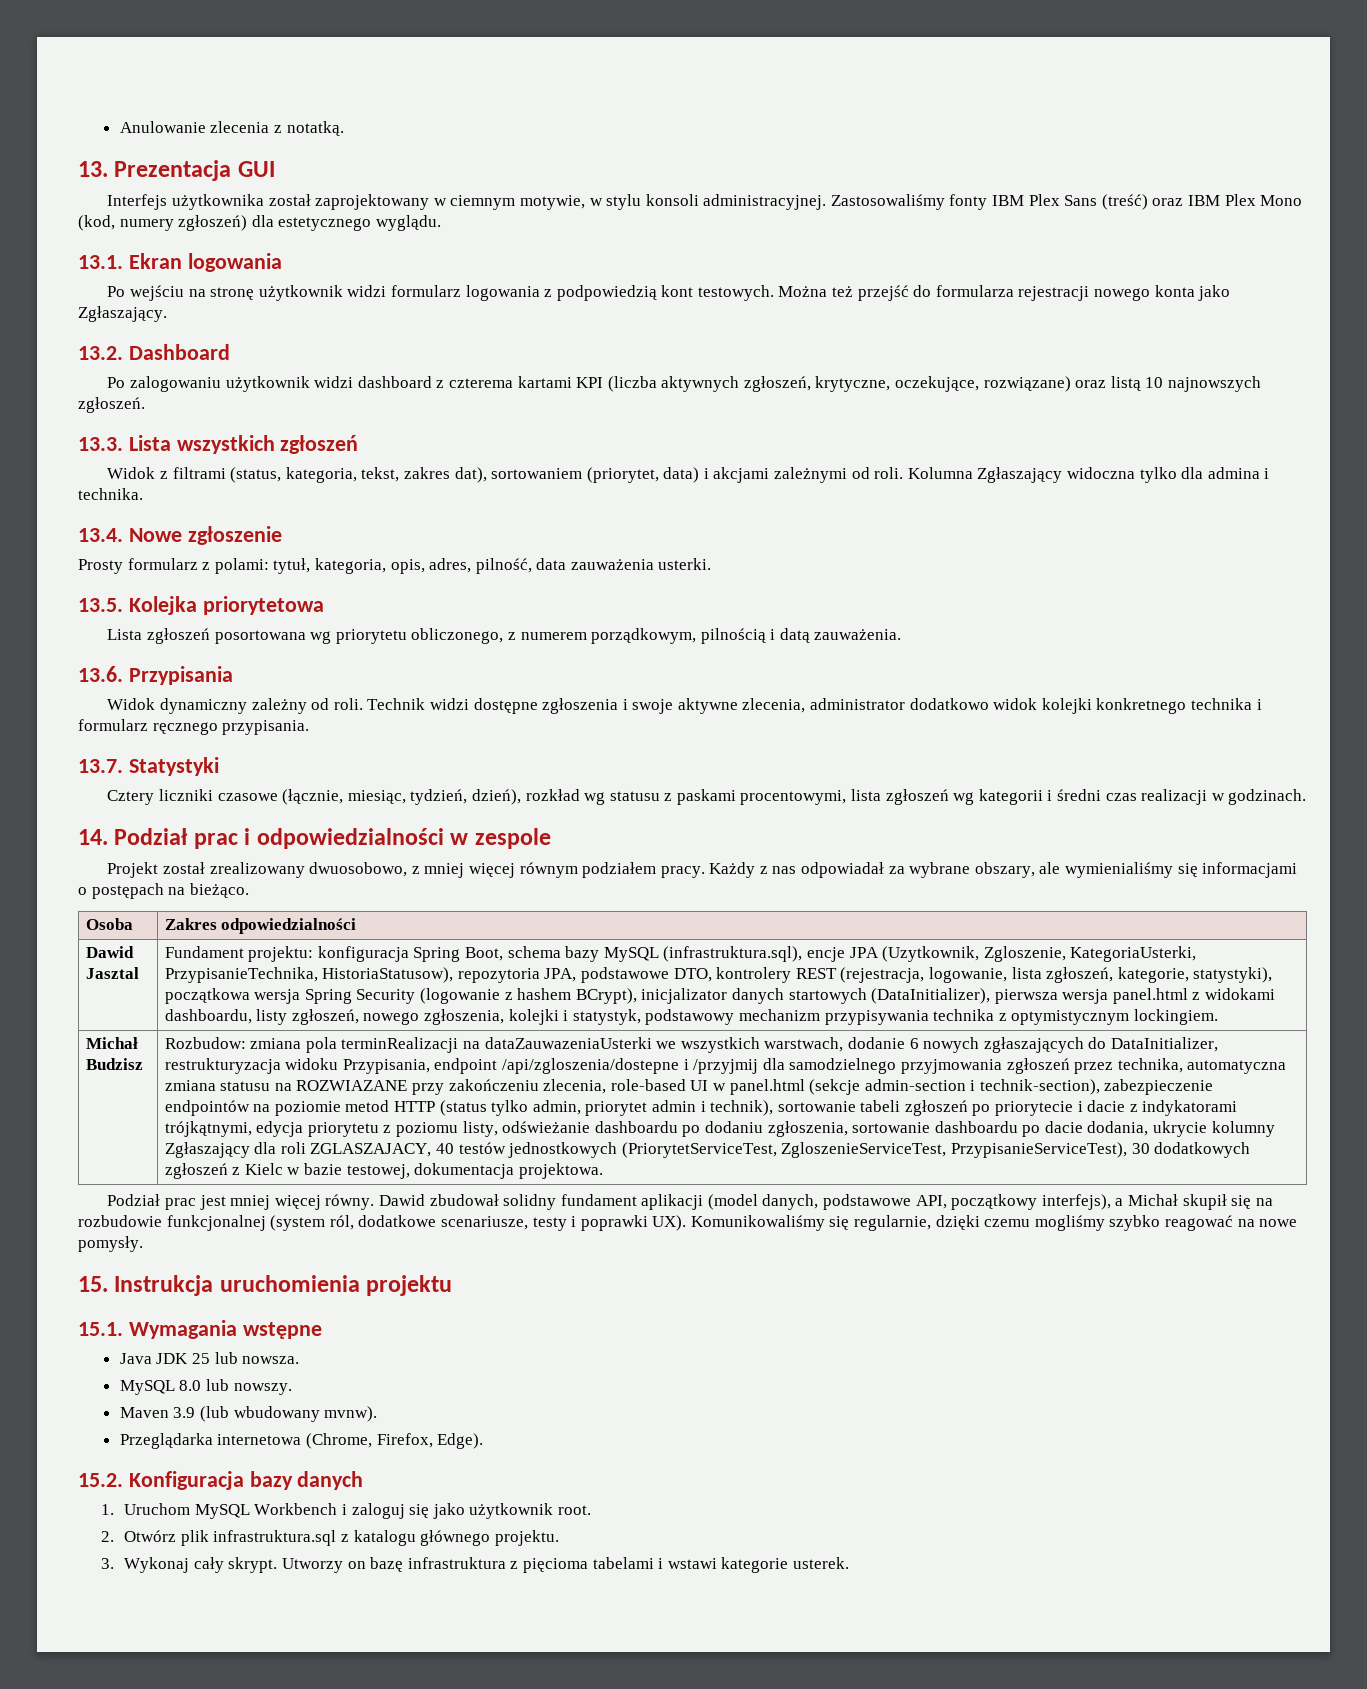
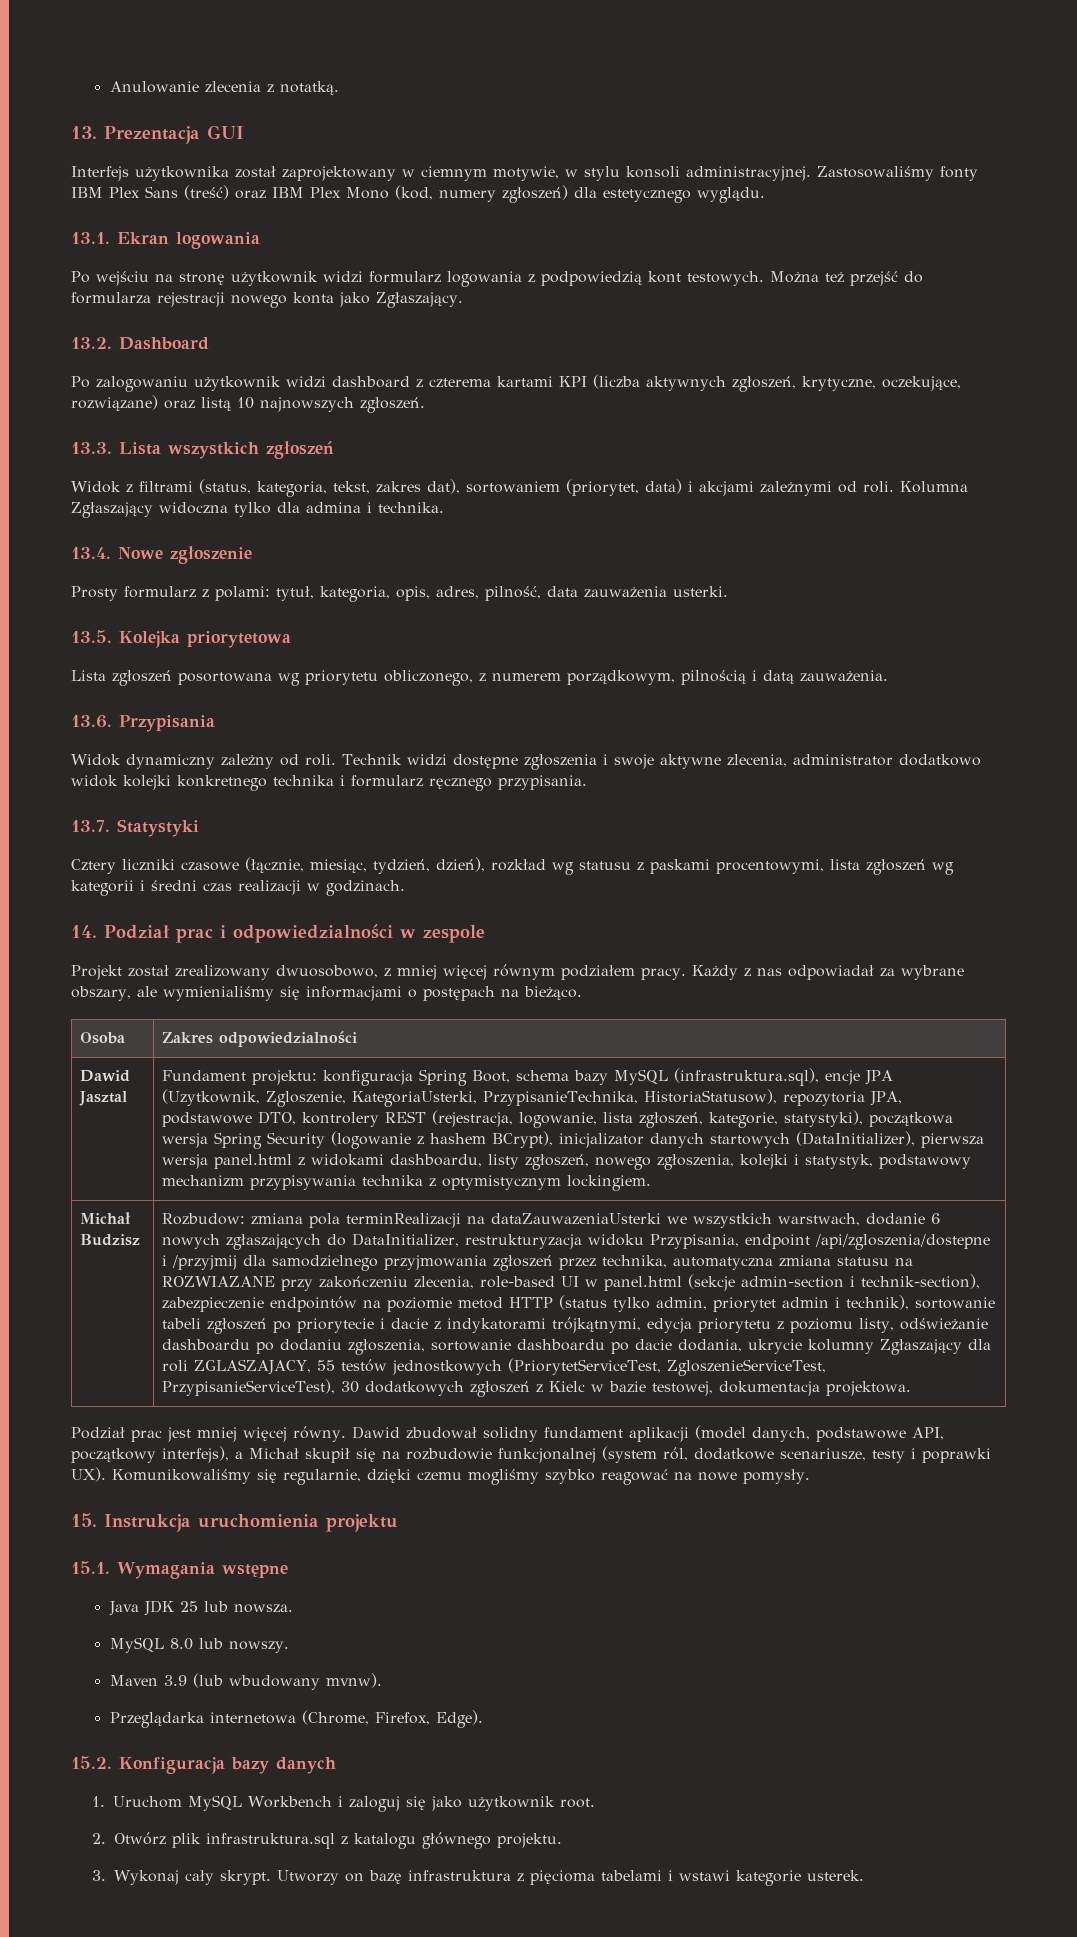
- zmiana pola terminRealizacji na dataZauwazeniaUsterki we wszystkich warstwach, dodanie 6 nowych zgłaszających do DataInitializer, restrukturyzacja widoku Przypisania, endpoint /api/zgloszenia/dostepne i /przyjmij dla samodzielnego przyjmowania zgłoszeń przez technika, automatyczna zmiana statusu na ROZWIAZANE przy zakończeniu zlecenia, role-based UI w panel.html (sekcje admin-section i technik-section), zabezpieczenie endpointów na poziomie metod HTTP (status tylko admin, priorytet admin i technik), sortowanie tabeli zgłoszeń po priorytecie i dacie z indykatorami trójkątnymi, edycja priorytetu z poziomu listy, odświeżanie dashboardu po dodaniu zgłoszenia, sortowanie dashboardu po dacie dodania, ukrycie kolumny Zgłaszający dla roli ZGLASZAJACY, 40 testów jednostkowych (PriorytetServiceTest, ZgloszenieServiceTest, PrzypisanieServiceTest), 30 dodatkowych zgłoszeń z Kielc w bazie testowej, dokumentacja projektowa.
+ zmiana pola terminRealizacji na dataZauwazeniaUsterki we wszystkich warstwach, dodanie 6 nowych zgłaszających do DataInitializer, restrukturyzacja widoku Przypisania, endpoint /api/zgloszenia/dostepne i /przyjmij dla samodzielnego przyjmowania zgłoszeń przez technika, automatyczna zmiana statusu na ROZWIAZANE przy zakończeniu zlecenia, role-based UI w panel.html (sekcje admin-section i technik-section), zabezpieczenie endpointów na poziomie metod HTTP (status tylko admin, priorytet admin i technik), sortowanie tabeli zgłoszeń po priorytecie i dacie z indykatorami trójkątnymi, edycja priorytetu z poziomu listy, odświeżanie dashboardu po dodaniu zgłoszenia, sortowanie dashboardu po dacie dodania, ukrycie kolumny Zgłaszający dla roli ZGLASZAJACY, 55 testów jednostkowych (PriorytetServiceTest, ZgloszenieServiceTest, PrzypisanieServiceTest), 30 dodatkowych zgłoszeń z Kielc w bazie testowej, dokumentacja projektowa.

